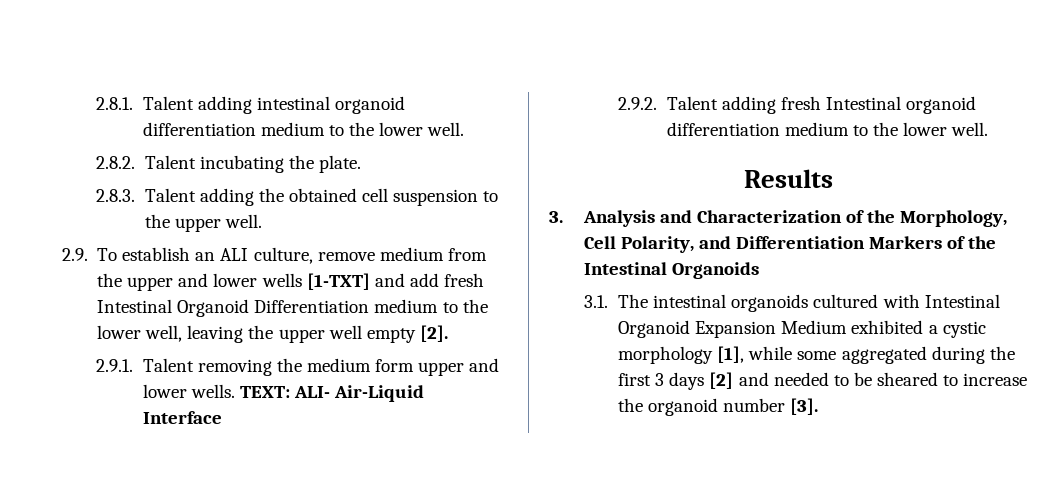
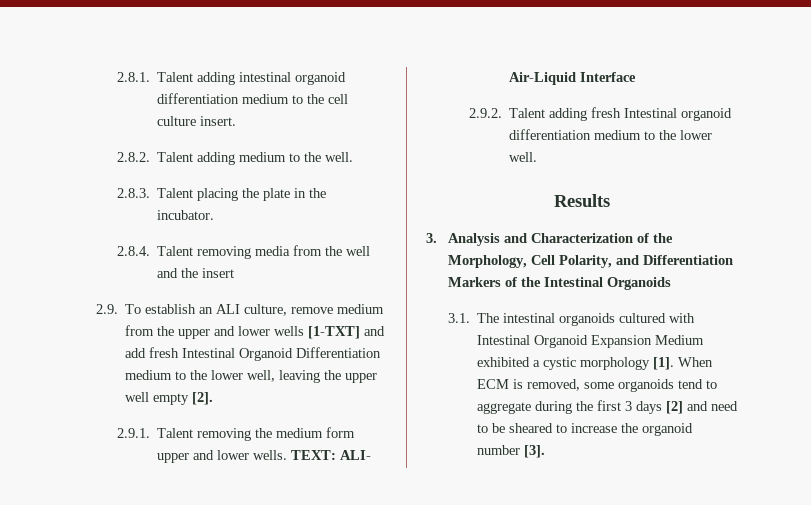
- 2.8.1. Talent adding intestinal organoid differentiation medium to the lower well.
- 2.8.2. Talent incubating the plate.
- 2.8.3. Talent adding the obtained cell suspension to the upper well.
+ 2.8.1. Talent adding intestinal organoid differentiation medium to the cell culture insert.
+ 2.8.2. Talent adding medium to the well.
+ 2.8.3. Talent placing the plate in the incubator.
+ 2.8.4. Talent removing media from the well and the insert
- 3.1. The intestinal organoids cultured with Intestinal Organoid Expansion Medium exhibited a cystic morphology [1], while some aggregated during the first 3 days [2] and needed to be sheared to increase the organoid number [3].
+ 3.1. The intestinal organoids cultured with Intestinal Organoid Expansion Medium exhibited a cystic morphology [1]. When ECM is removed, some organoids tend to aggregate during the first 3 days [2] and need to be sheared to increase the organoid number [3].

